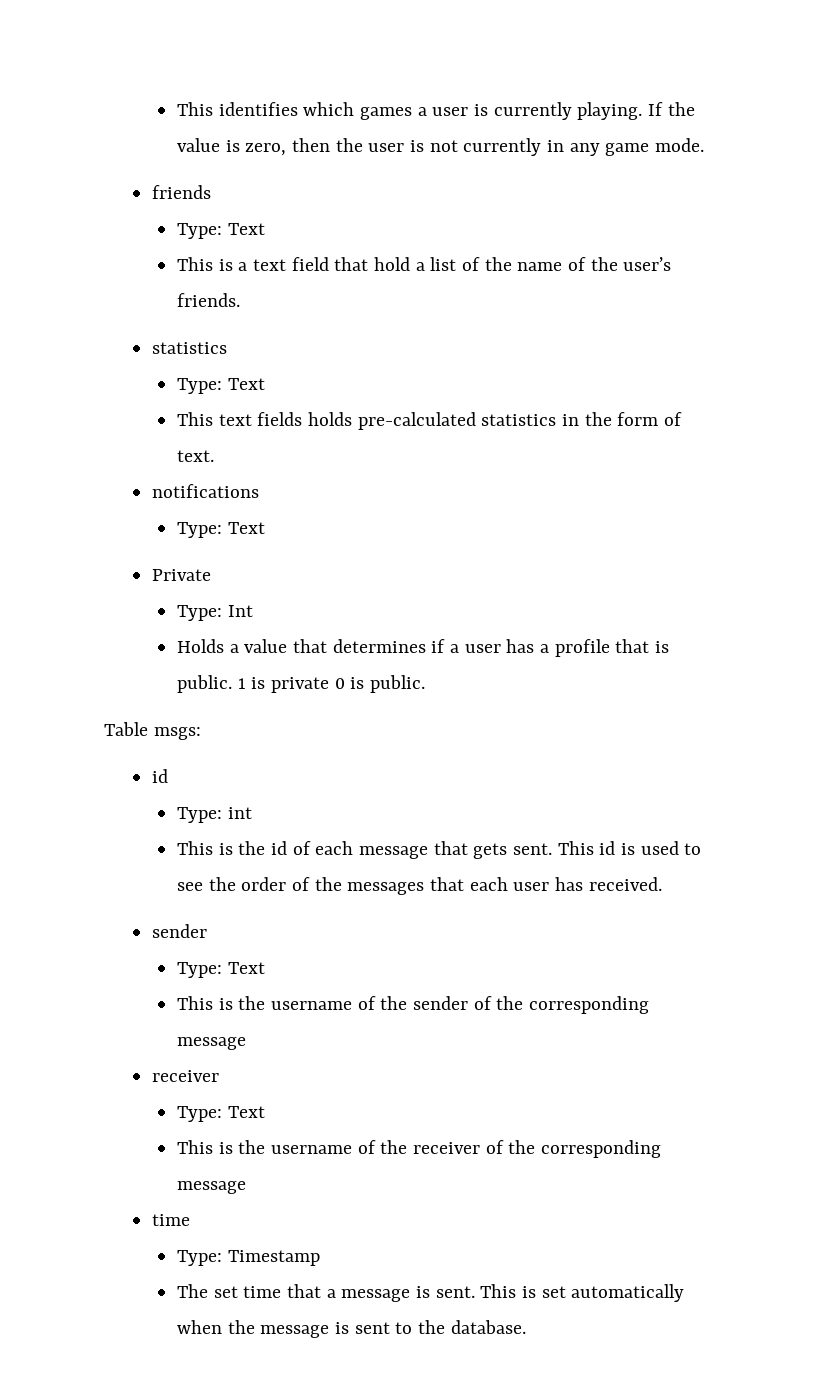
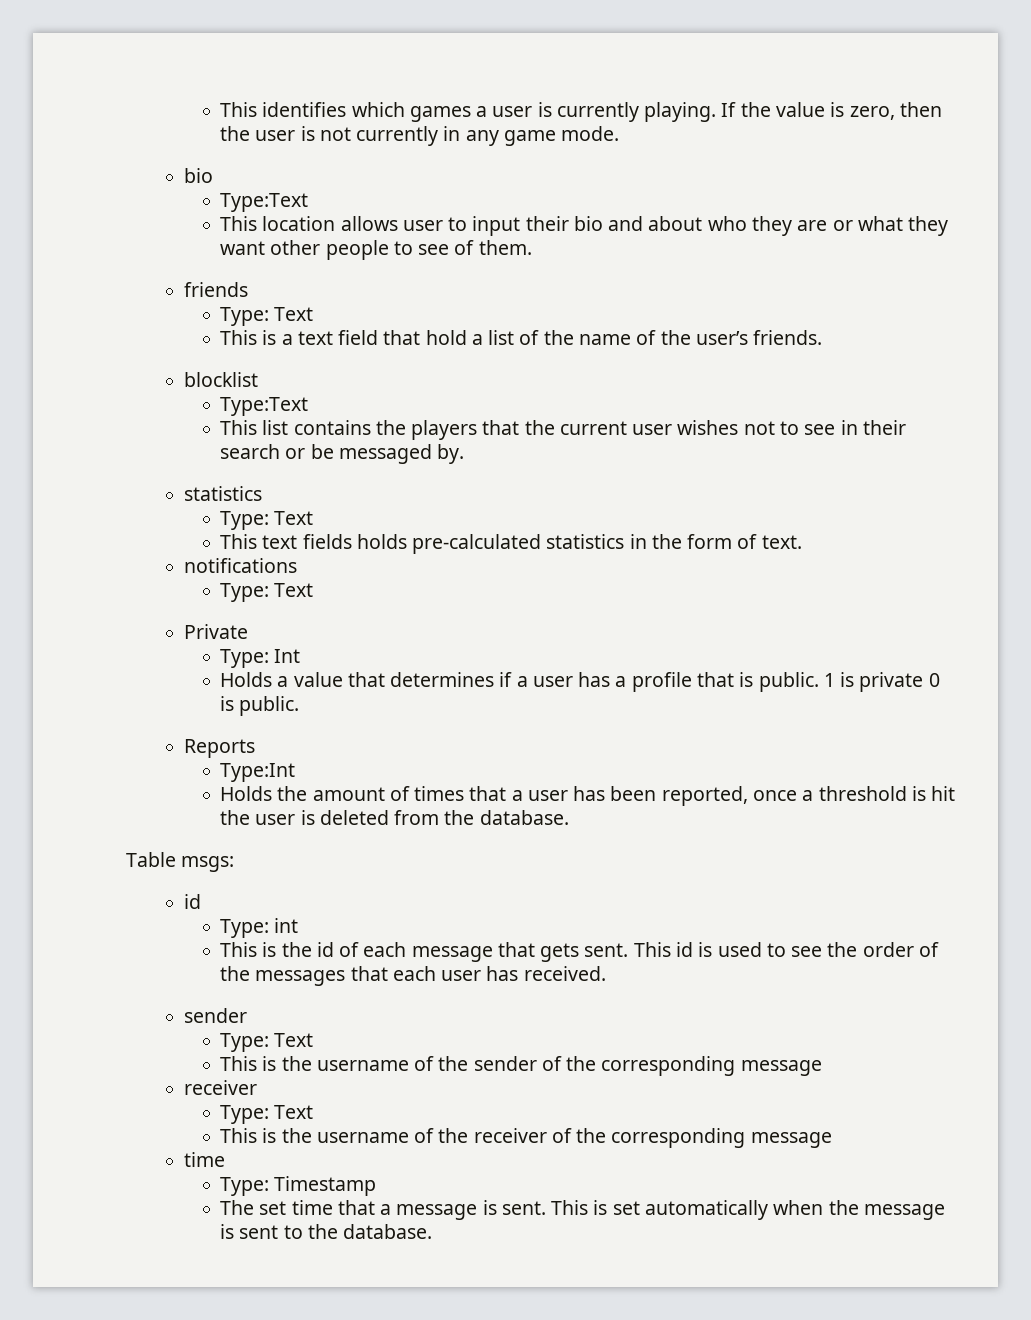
  If the value is zero, then the user is not currently in any game mode.
+ bio
+ Type:Text
+ This location allows user to input their bio and about who they are or what they want other people to see of them.
+ blocklist
+ Type:Text
+ This list contains the players that the current user wishes not to see in their search or be messaged by.
+ Reports
+ Type:Int
+ Holds the amount of times that a user has been reported, once a threshold is hit the user is deleted from the database.

